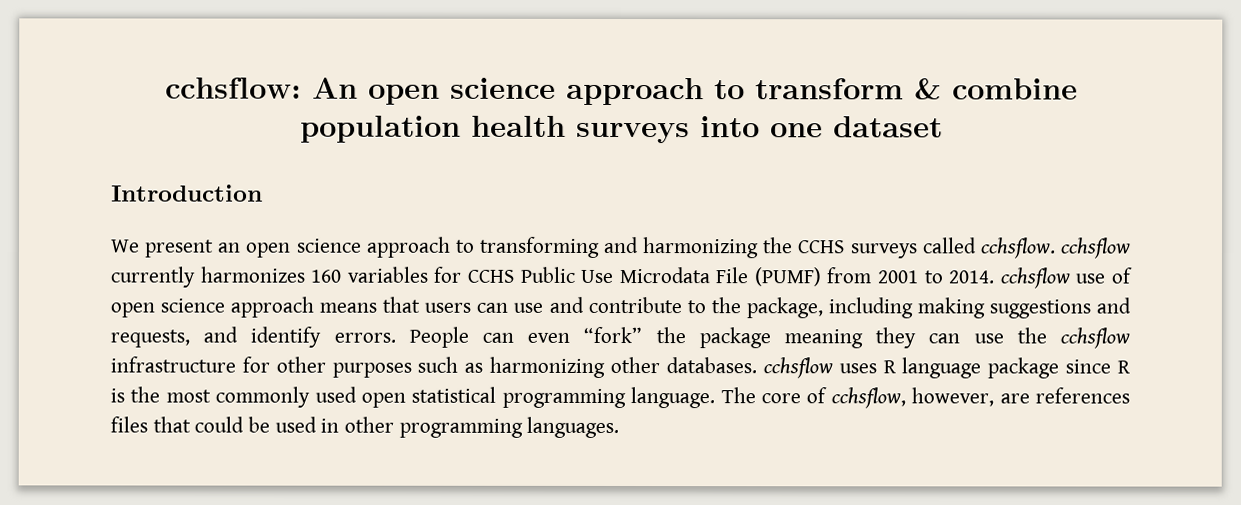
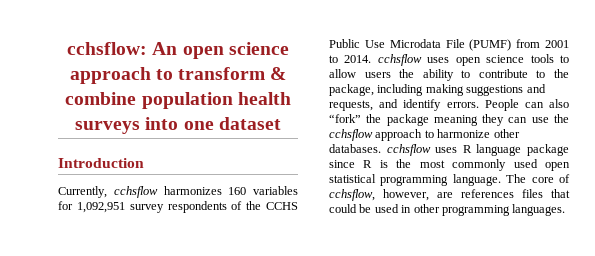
- We present an open science approach to transforming and harmonizing the CCHS surveys called cchsflow. cchsflow currently harmonizes 160 variables for CCHS Public Use Microdata File (PUMF) from 2001 to 2014. cchsflow use of open science approach means that users can use and contribute to the package, including making suggestions and requests, and identify errors.
+ Currently, cchsflow harmonizes 160 variables for 1,092,951 survey respondents of the CCHS Public Use Microdata File (PUMF) from 2001 to 2014. cchsflow uses open science tools to allow users the ability to contribute to the package, including making suggestions and requests, and identify errors.
- People can even “fork” the package meaning they can use the cchsflow infrastructure for other purposes such as harmonizing other databases. cchsflow uses R language package since R is the most commonly used open statistical programming language.
+ People can also “fork” the package meaning they can use the cchsflow approach to harmonize other databases. cchsflow uses R language package since R is the most commonly used open statistical programming language.

